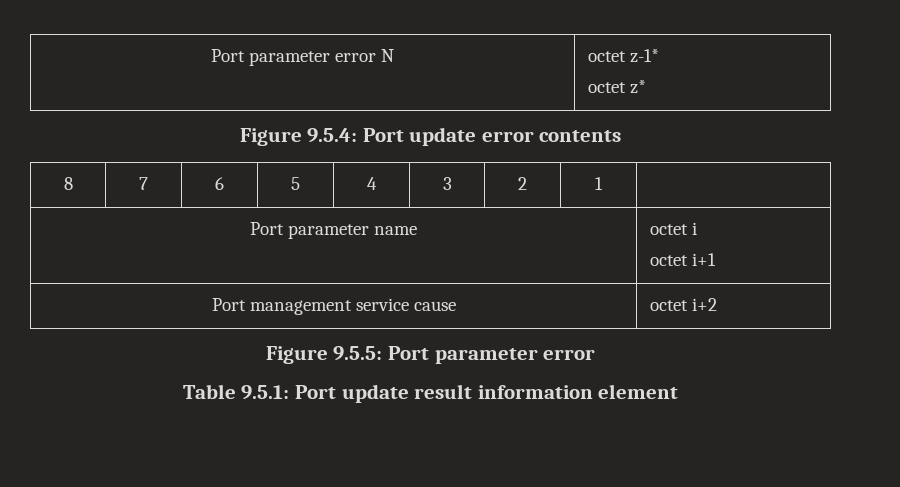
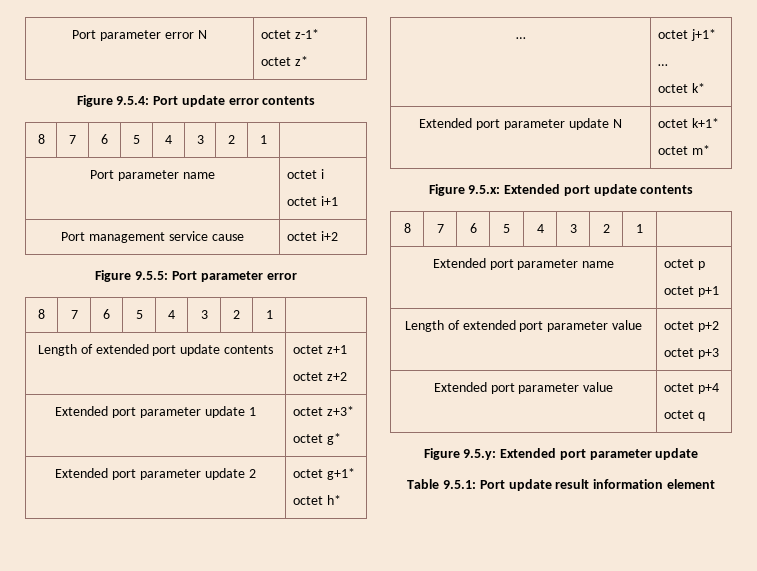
  Figure 9.5.5: Port parameter error
+ 8 | 7 | 6 | 5 | 4 | 3 | 2 | 1 |
+ Length of extended port update contents | octet z+1
+ octet z+2
+ Extended port parameter update 1 | octet z+3*
+ octet g*
+ Extended port parameter update 2 | octet g+1*
+ octet h*
+ … | octet j+1*
+ …
+ octet k*
+ Extended port parameter update N | octet k+1*
+ octet m*
+ Figure 9.5.x: Extended port update contents
+ 8 | 7 | 6 | 5 | 4 | 3 | 2 | 1 |
+ Extended port parameter name | octet p
+ octet p+1
+ Length of extended port parameter value | octet p+2
+ octet p+3
+ Extended port parameter value | octet p+4
+ octet q
+ Figure 9.5.y: Extended port parameter update

